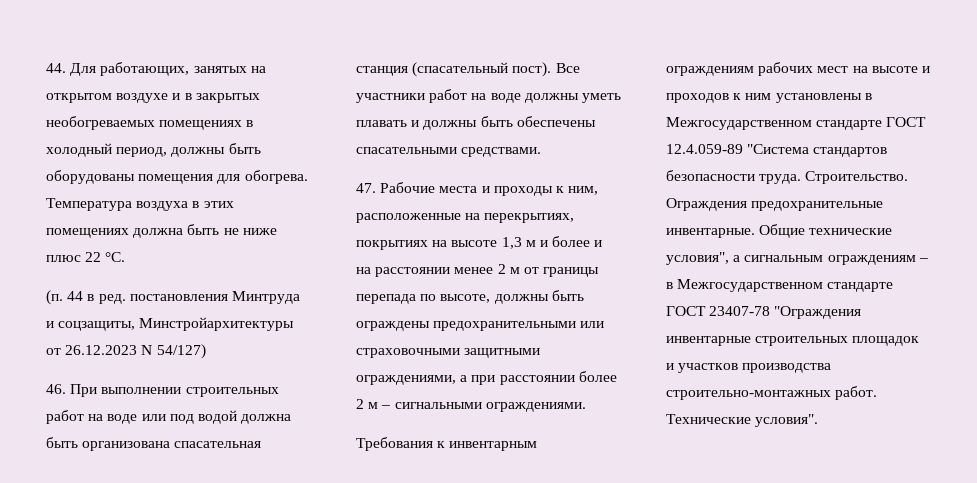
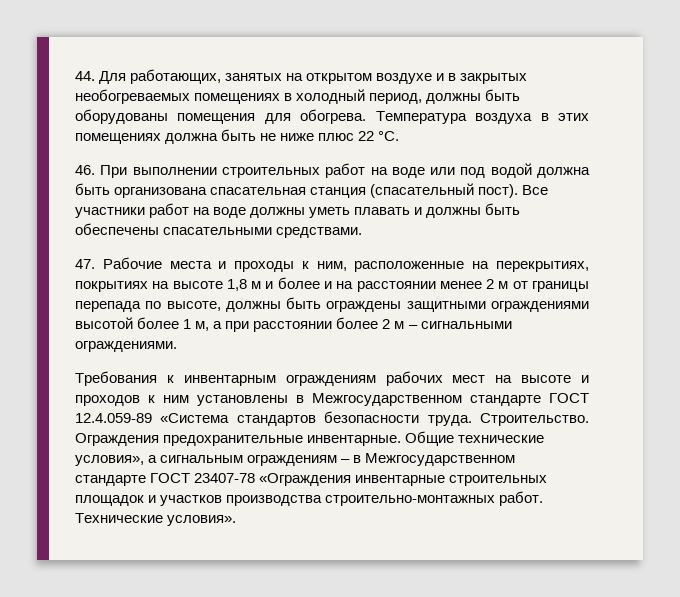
- (п. 44 в ред. постановления Минтруда и соцзащиты, Минстройархитектуры от 26.12.2023 N 54/127)
- 47. Рабочие места и проходы к ним, расположенные на перекрытиях, покрытиях на высоте 1,3 м и более и на расстоянии менее 2 м от границы перепада по высоте, должны быть ограждены предохранительными или страховочными защитными ограждениями, а при расстоянии более 2 м – сигнальными ограждениями.
+ 47. Рабочие места и проходы к ним, расположенные на перекрытиях, покрытиях на высоте 1,8 м и более и на расстоянии менее 2 м от границы перепада по высоте, должны быть ограждены защитными ограждениями высотой более 1 м, а при расстоянии более 2 м – сигнальными ограждениями.
- Требования к инвентарным ограждениям рабочих мест на высоте и проходов к ним установлены в Межгосударственном стандарте ГОСТ 12.4.059-89 "Система стандартов безопасности труда.
+ Требования к инвентарным ограждениям рабочих мест на высоте и проходов к ним установлены в Межгосударственном стандарте ГОСТ 12.4.059-89 «Система стандартов безопасности труда.
- Общие технические условия", а сигнальным ограждениям – в Межгосударственном стандарте ГОСТ 23407-78 "Ограждения инвентарные строительных площадок и участков производства строительно-монтажных работ.
+ Общие технические условия», а сигнальным ограждениям – в Межгосударственном стандарте ГОСТ 23407-78 «Ограждения инвентарные строительных площадок и участков производства строительно-монтажных работ.
- Технические условия".
+ Технические условия».

